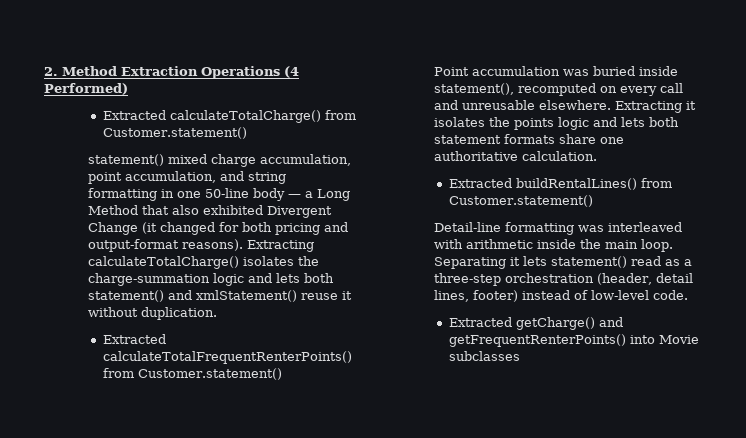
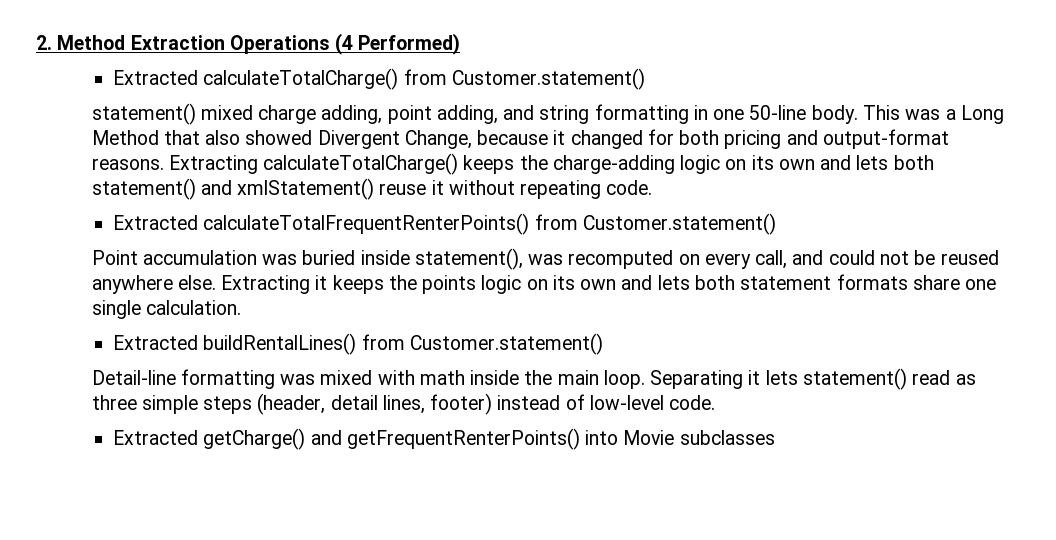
- statement() mixed charge accumulation, point accumulation, and string formatting in one 50-line body — a Long Method that also exhibited Divergent Change (it changed for both pricing and output-format reasons).
+ statement() mixed charge adding, point adding, and string formatting in one 50-line body. This was a Long Method that also showed Divergent Change, because it changed for both pricing and output-format reasons.
- Extracting calculateTotalCharge() isolates the charge-summation logic and lets both statement() and xmlStatement() reuse it without duplication.
+ Extracting calculateTotalCharge() keeps the charge-adding logic on its own and lets both statement() and xmlStatement() reuse it without repeating code.
- Point accumulation was buried inside statement(), recomputed on every call and unreusable elsewhere.
+ Point accumulation was buried inside statement(), was recomputed on every call, and could not be reused anywhere else.
- Extracting it isolates the points logic and lets both statement formats share one authoritative calculation.
+ Extracting it keeps the points logic on its own and lets both statement formats share one single calculation.
- Detail-line formatting was interleaved with arithmetic inside the main loop.
+ Detail-line formatting was mixed with math inside the main loop.
- Separating it lets statement() read as a three-step orchestration (header, detail lines, footer) instead of low-level code.
+ Separating it lets statement() read as three simple steps (header, detail lines, footer) instead of low-level code.

